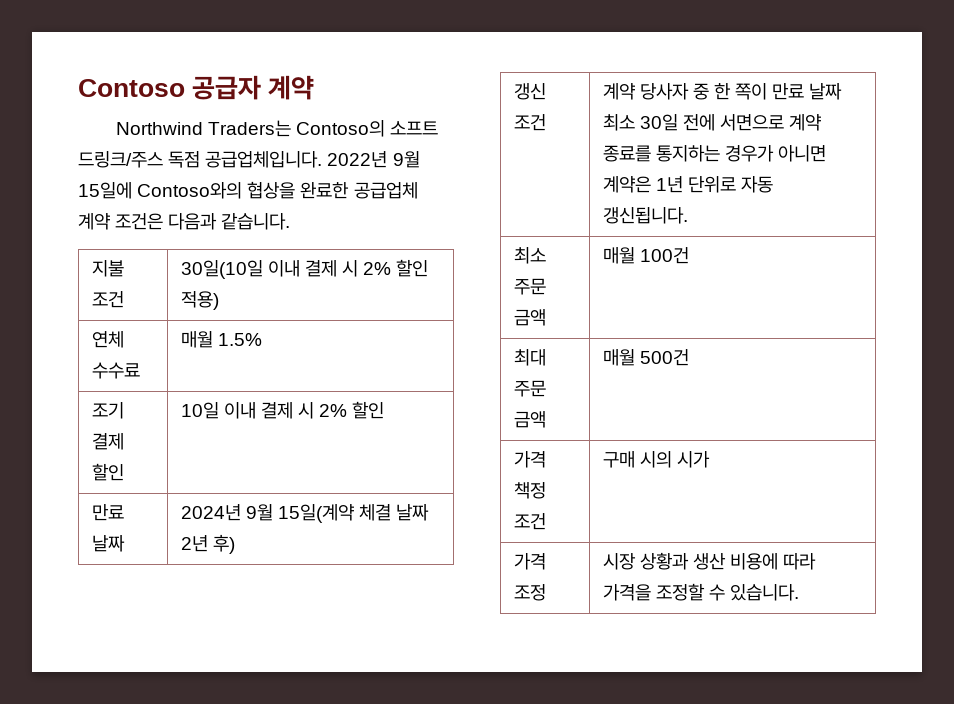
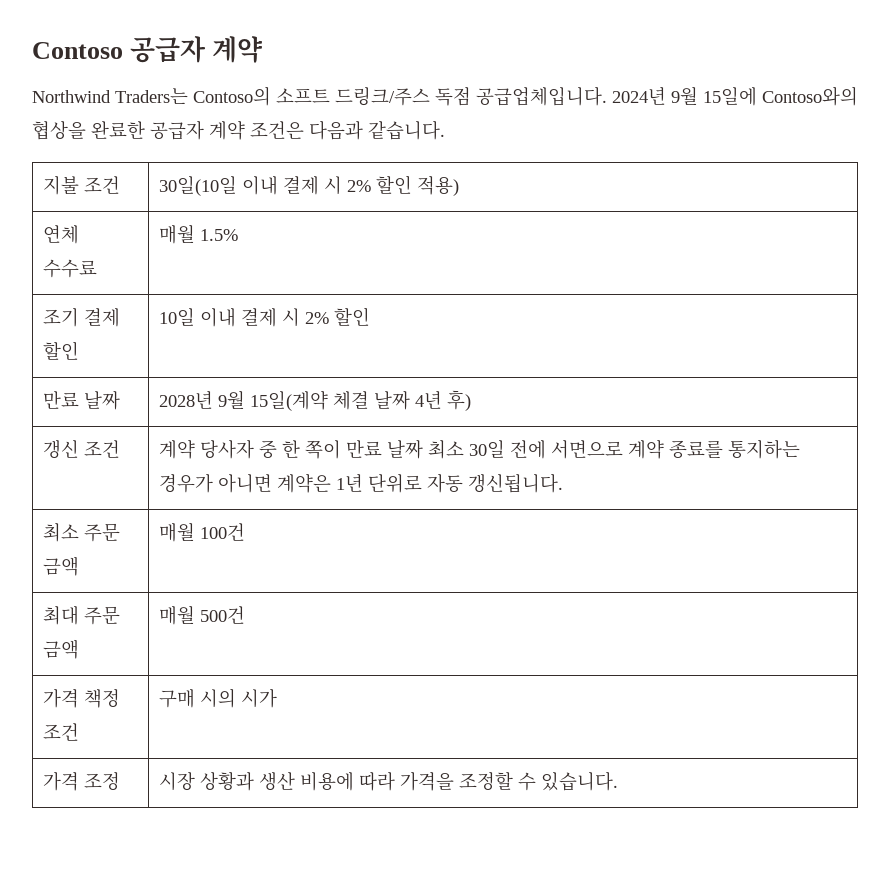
- 2022년 9월 15일에 Contoso와의 협상을 완료한 공급업체 계약 조건은 다음과 같습니다.
+ 2024년 9월 15일에 Contoso와의 협상을 완료한 공급자 계약 조건은 다음과 같습니다.
- 만료 날짜 | 2024년 9월 15일(계약 체결 날짜 2년 후)
+ 만료 날짜 | 2028년 9월 15일(계약 체결 날짜 4년 후)

